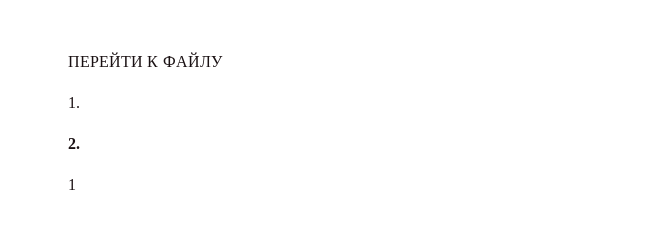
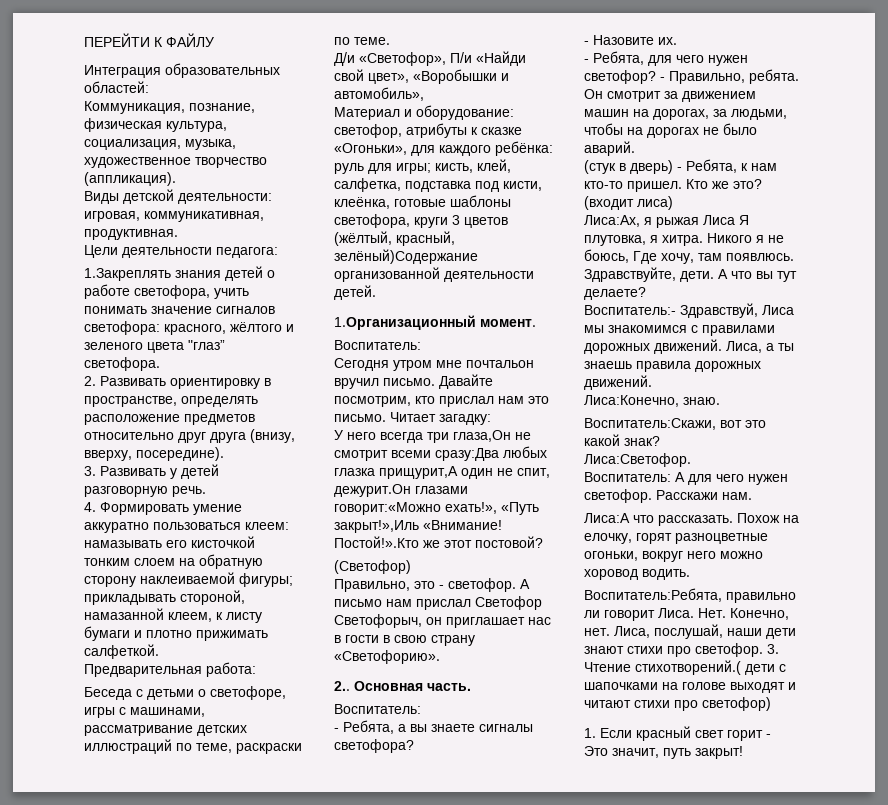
- 1.
- 2.
- 1
+ Интеграция образовательных областей:
+ Коммуникация, познание, физическая культура, социализация, музыка, художественное творчество (аппликация).
+ Виды детской деятельности: игровая, коммуникативная, продуктивная.
+ Цели деятельности педагога:
+ 1.Закреплять знания детей о работе светофора, учить понимать значение сигналов светофора: красного, жёлтого и зеленого цвета "глаз” светофора.
+ 2. Развивать ориентировку в пространстве, определять расположение предметов относительно друг друга (внизу, вверху, посередине).
+ 3. Развивать у детей разговорную речь.
+ 4. Формировать умение аккуратно пользоваться клеем: намазывать его кисточкой тонким слоем на обратную сторону наклеиваемой фигуры; прикладывать стороной, намазанной клеем, к листу бумаги и плотно прижимать салфеткой.
+ Предварительная работа:
+ Беседа с детьми о светофоре, игры с машинами, рассматривание детских иллюстраций по теме, раскраски по теме.
+ Д/и «Светофор», П/и «Найди свой цвет», «Воробышки и автомобиль»,
+ Материал и оборудование: светофор, атрибуты к сказке «Огоньки», для каждого ребёнка: руль для игры; кисть, клей, салфетка, подставка под кисти, клеёнка, готовые шаблоны светофора, круги 3 цветов (жёлтый, красный, зелёный)Содержание организованной деятельности детей.
+ 1.Организационный момент.
+ Воспитатель:
+ Сегодня утром мне почтальон вручил письмо. Давайте посмотрим, кто прислал нам это письмо. Читает загадку:
+ У него всегда три глаза,Он не смотрит всеми сразу:Два любых глазка прищурит,А один не спит, дежурит.Он глазами говорит:«Можно ехать!», «Путь закрыт!»,Иль «Внимание! Постой!».Кто же этот постовой?
+ (Светофор)
+ Правильно, это - светофор. А письмо нам прислал Светофор Светофорыч, он приглашает нас в гости в свою страну «Светофорию».
+ 2.. Основная часть.
+ Воспитатель:
+ - Ребята, а вы знаете сигналы светофора?
+ - Назовите их.
+ - Ребята, для чего нужен светофор? - Правильно, ребята. Он смотрит за движением машин на дорогах, за людьми, чтобы на дорогах не было аварий.
+ (стук в дверь) - Ребята, к нам кто-то пришел. Кто же это? (входит лиса)
+ Лиса:Ах, я рыжая Лиса Я плутовка, я хитра. Никого я не боюсь, Где хочу, там появлюсь. Здравствуйте, дети. А что вы тут делаете?
+ Воспитатель:- Здравствуй, Лиса мы знакомимся с правилами дорожных движений. Лиса, а ты знаешь правила дорожных движений.
+ Лиса:Конечно, знаю.
+ Воспитатель:Скажи, вот это какой знак?
+ Лиса:Светофор.
+ Воспитатель: А для чего нужен светофор. Расскажи нам.
+ Лиса:А что рассказать. Похож на елочку, горят разноцветные огоньки, вокруг него можно хоровод водить.
+ Воспитатель:Ребята, правильно ли говорит Лиса. Нет. Конечно, нет. Лиса, послушай, наши дети знают стихи про светофор. 3. Чтение стихотворений.( дети с шапочками на голове выходят и читают стихи про светофор)
+ 1. Если красный свет горит -
+ Это значит, путь закрыт!

